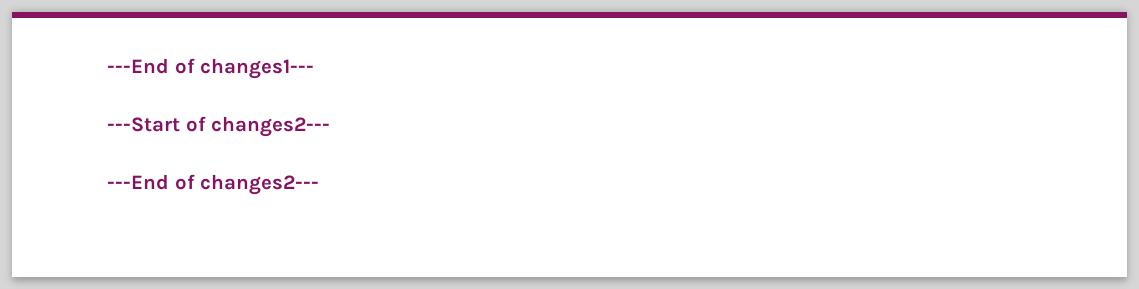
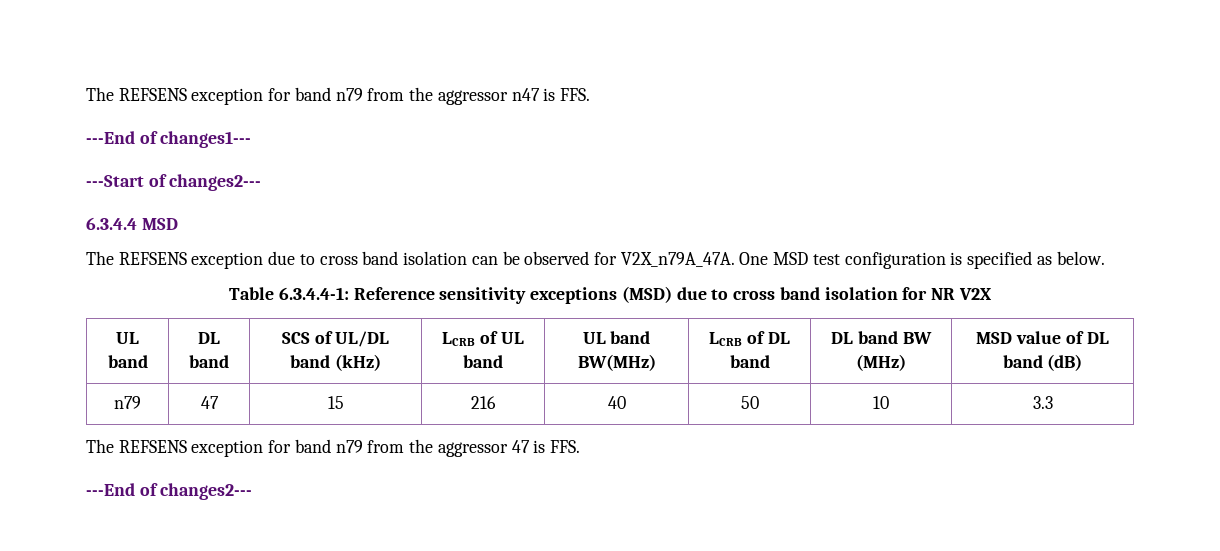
+ The REFSENS exception for band n79 from the aggressor n47 is FFS.
+ 6.3.4.4 MSD
+ The REFSENS exception due to cross band isolation can be observed for V2X_n79A_47A. One MSD test configuration is specified as below.
+ Table 6.3.4.4-1: Reference sensitivity exceptions (MSD) due to cross band isolation for NR V2X
+ UL band | DL band | SCS of UL/DL band (kHz) | LCRB of UL band | UL band BW(MHz) | LCRB of DL band | DL band BW (MHz) | MSD value of DL band (dB)
+ n79 | 47 | 15 | 216 | 40 | 50 | 10 | 3.3
+ The REFSENS exception for band n79 from the aggressor 47 is FFS.

